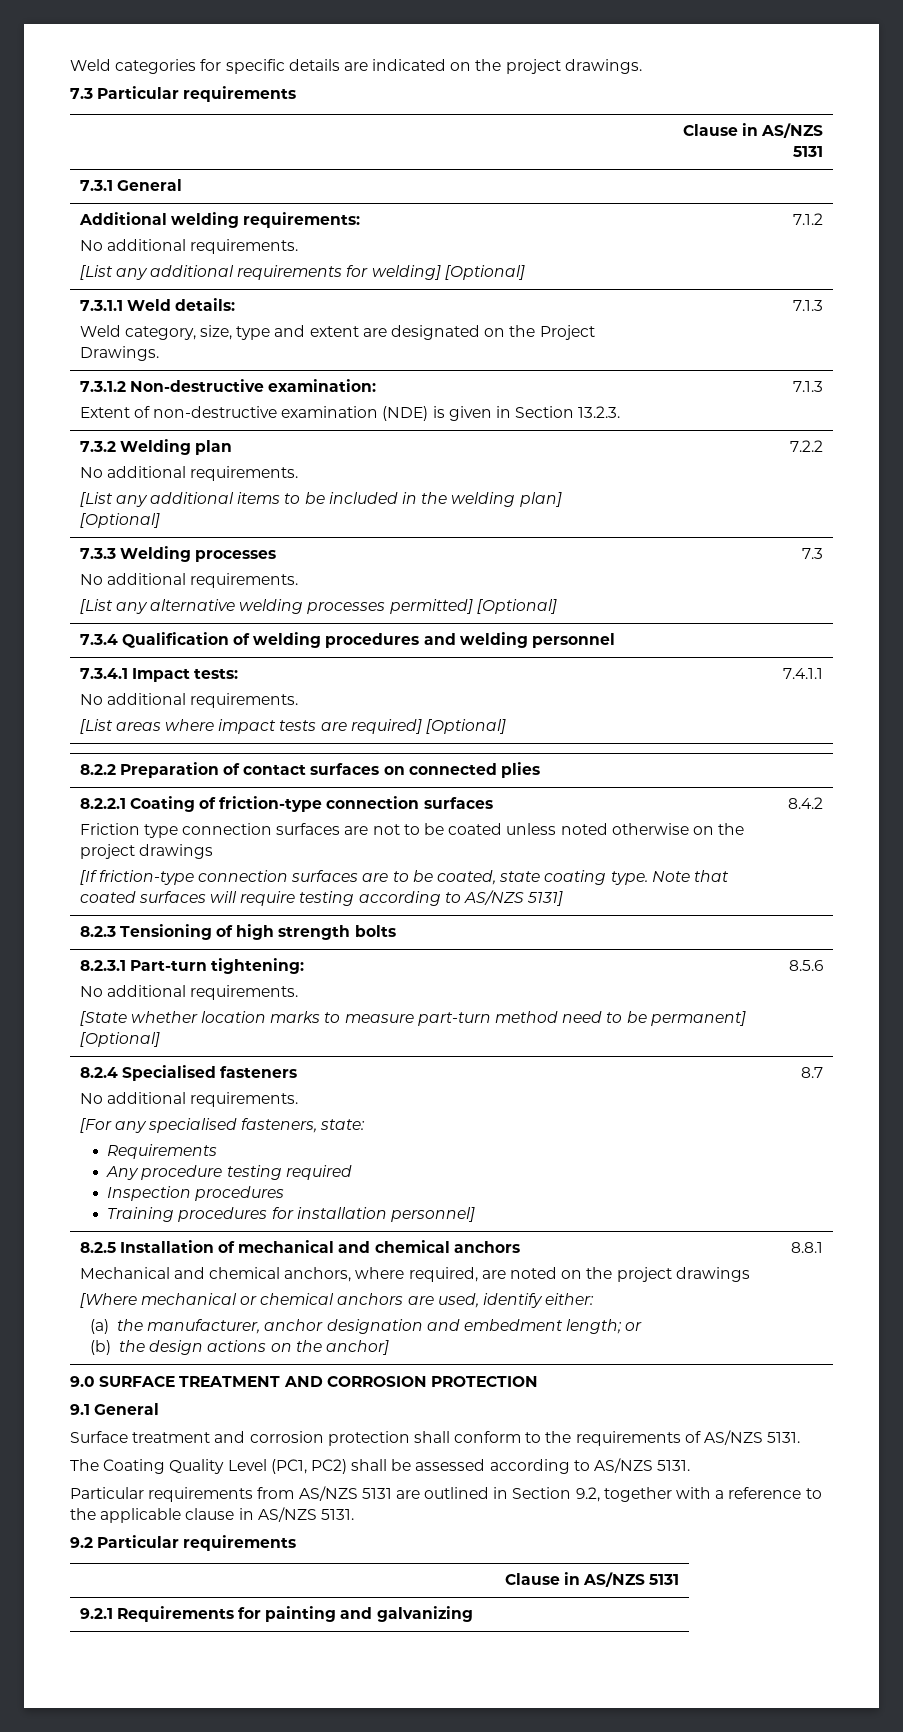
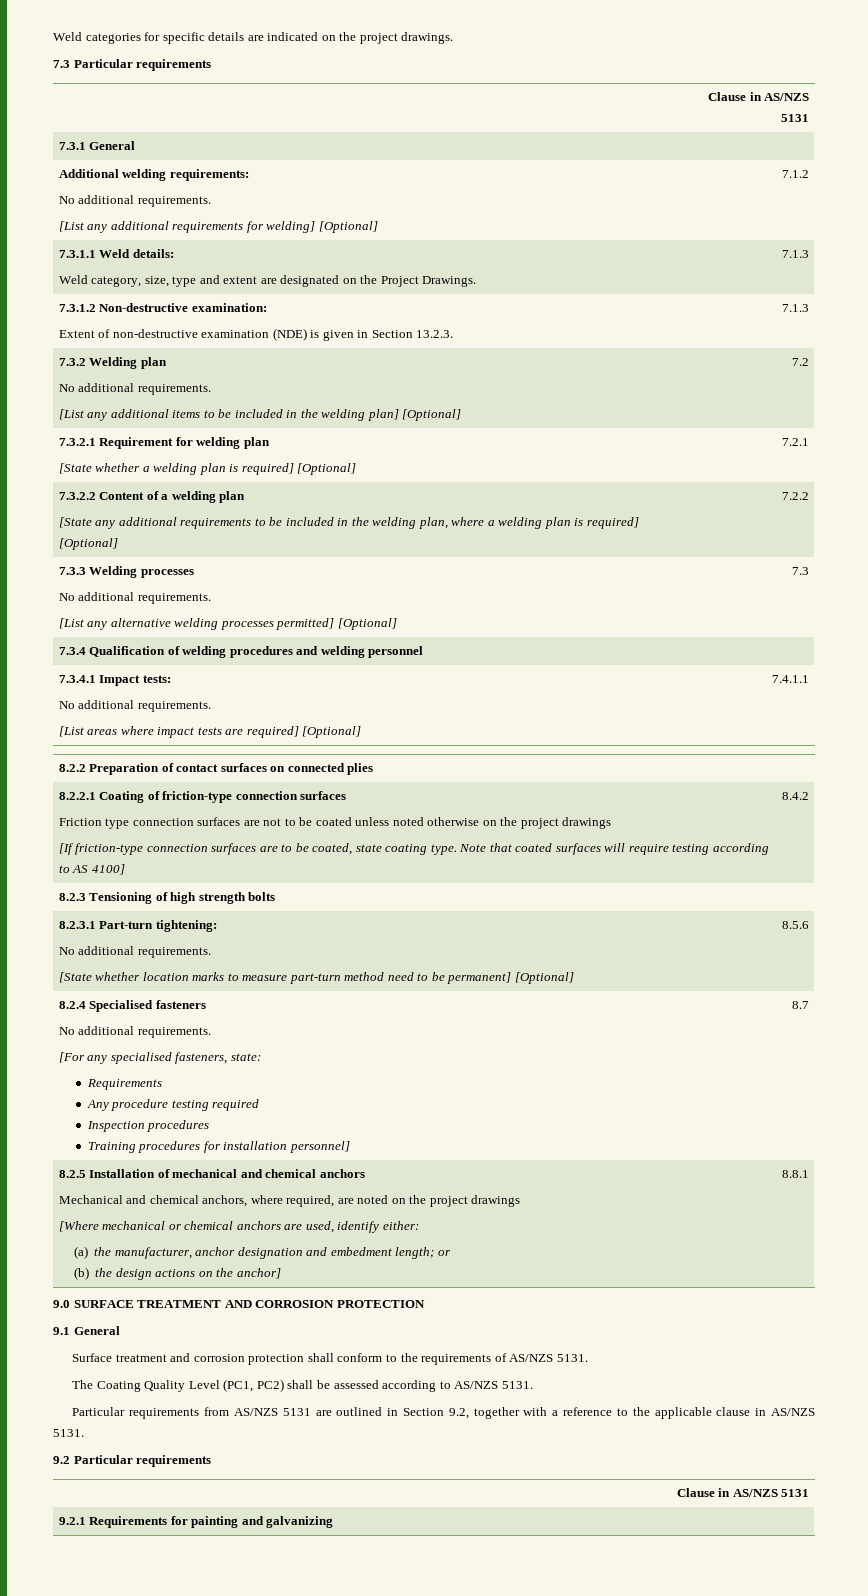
  7.3.2 Welding plan
  No additional requirements.
- [List any additional items to be included in the welding plan] [Optional] | 7.2.2
+ [List any additional items to be included in the welding plan] [Optional] | 7.2
+ 7.3.2.1 Requirement for welding plan
+ [State whether a welding plan is required] [Optional] | 7.2.1
+ 7.3.2.2 Content of a welding plan
+ [State any additional requirements to be included in the welding plan, where a welding plan is required] [Optional] | 7.2.2
- Note that coated surfaces will require testing according to AS/NZS 5131]
+ Note that coated surfaces will require testing according to AS 4100]

